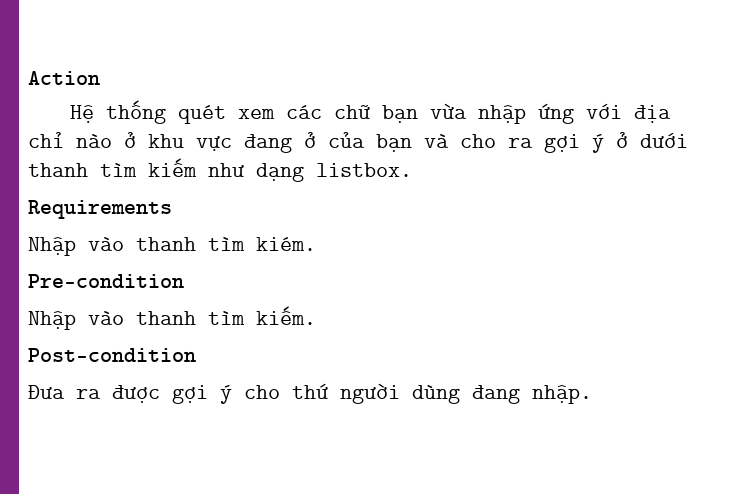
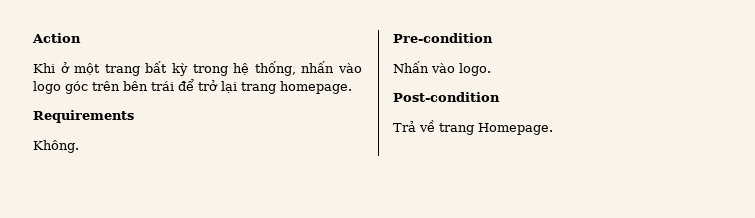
- Hệ thống quét xem các chữ bạn vừa nhập ứng với địa chỉ nào ở khu vực đang ở của bạn và cho ra gợi ý ở dưới thanh tìm kiếm như dạng listbox.
+ Khi ở một trang bất kỳ trong hệ thống, nhấn vào logo góc trên bên trái để trở lại trang homepage.
  Requirements
- Nhập vào thanh tìm kiém.
+ Không.
  Pre-condition
- Nhập vào thanh tìm kiếm.
+ Nhấn vào logo.
  Post-condition
- Đưa ra được gợi ý cho thứ người dùng đang nhập.
+ Trả về trang Homepage.

